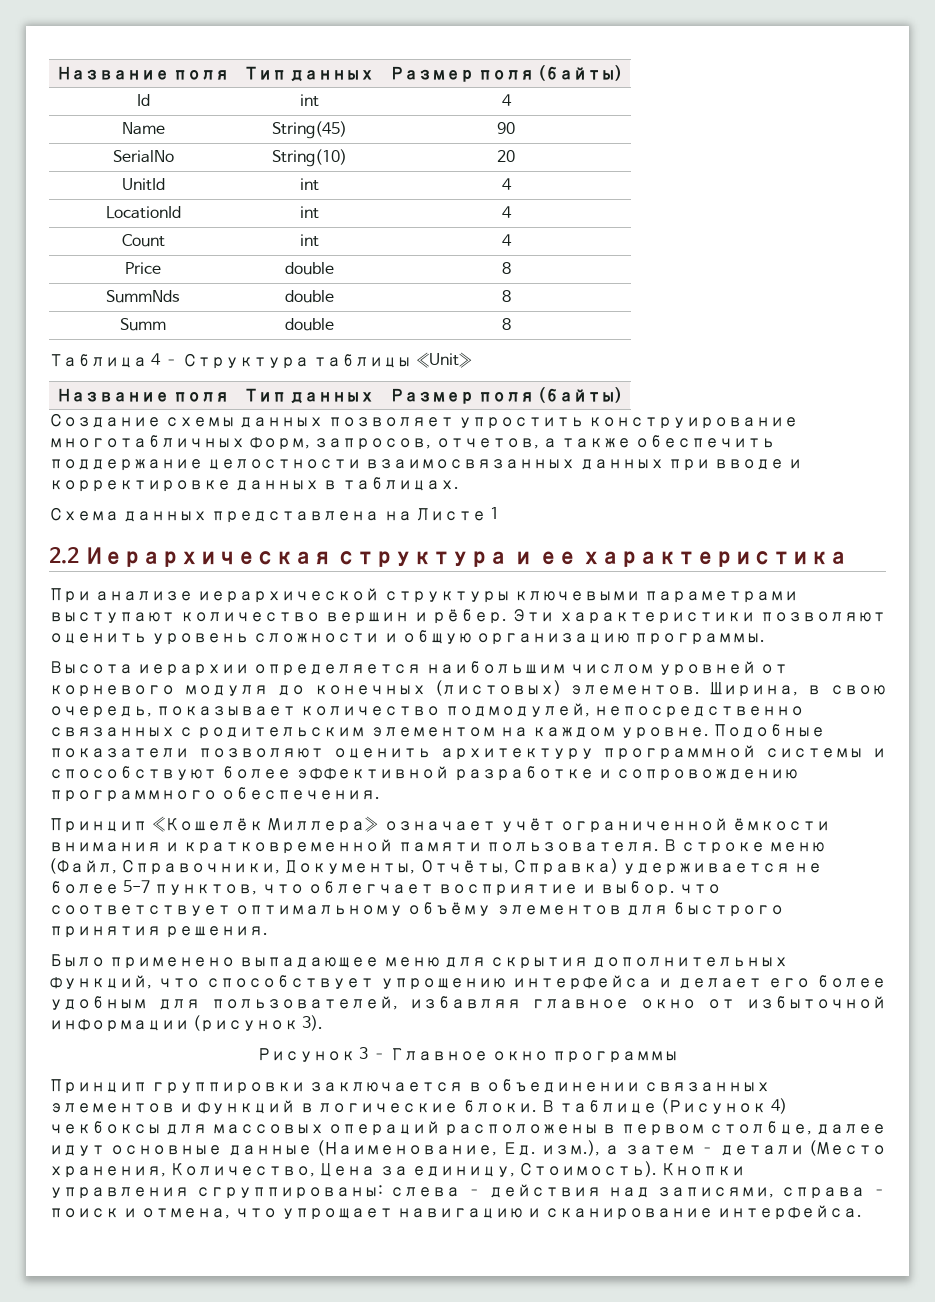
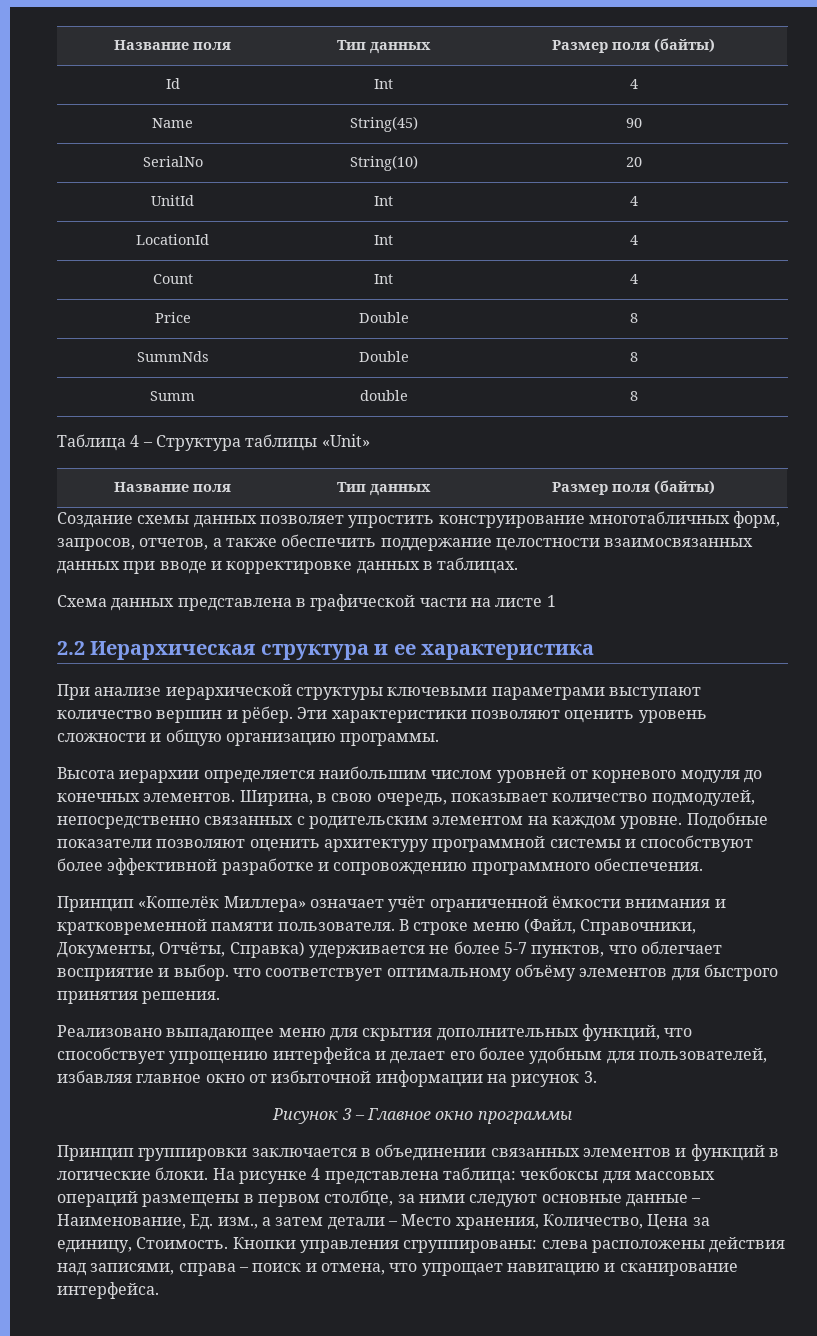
- Id | int | 4
+ Id | Int | 4
- UnitId | int | 4
+ UnitId | Int | 4
- LocationId | int | 4
+ LocationId | Int | 4
- Count | int | 4
+ Count | Int | 4
- Price | double | 8
+ Price | Double | 8
- SummNds | double | 8
+ SummNds | Double | 8
- Схема данных представлена на Листе 1
+ Схема данных представлена в графической части на листе 1
- Высота иерархии определяется наибольшим числом уровней от корневого модуля до конечных (листовых) элементов.
+ Высота иерархии определяется наибольшим числом уровней от корневого модуля до конечных элементов.
- Было применено выпадающее меню для скрытия дополнительных функций, что способствует упрощению интерфейса и делает его более удобным для пользователей, избавляя главное окно от избыточной информации (рисунок 3).
+ Реализовано выпадающее меню для скрытия дополнительных функций, что способствует упрощению интерфейса и делает его более удобным для пользователей, избавляя главное окно от избыточной информации на рисунок 3.
- В таблице (Рисунок 4) чекбоксы для массовых операций расположены в первом столбце, далее идут основные данные (Наименование, Ед. изм.), а затем – детали (Место хранения, Количество, Цена за единицу, Стоимость).
+ На рисунке 4 представлена таблица: чекбоксы для массовых операций размещены в первом столбце, за ними следуют основные данные – Наименование, Ед. изм., а затем детали – Место хранения, Количество, Цена за единицу, Стоимость.
- Кнопки управления сгруппированы: слева – действия над записями, справа – поиск и отмена, что упрощает навигацию и сканирование интерфейса.
+ Кнопки управления сгруппированы: слева расположены действия над записями, справа – поиск и отмена, что упрощает навигацию и сканирование интерфейса.

